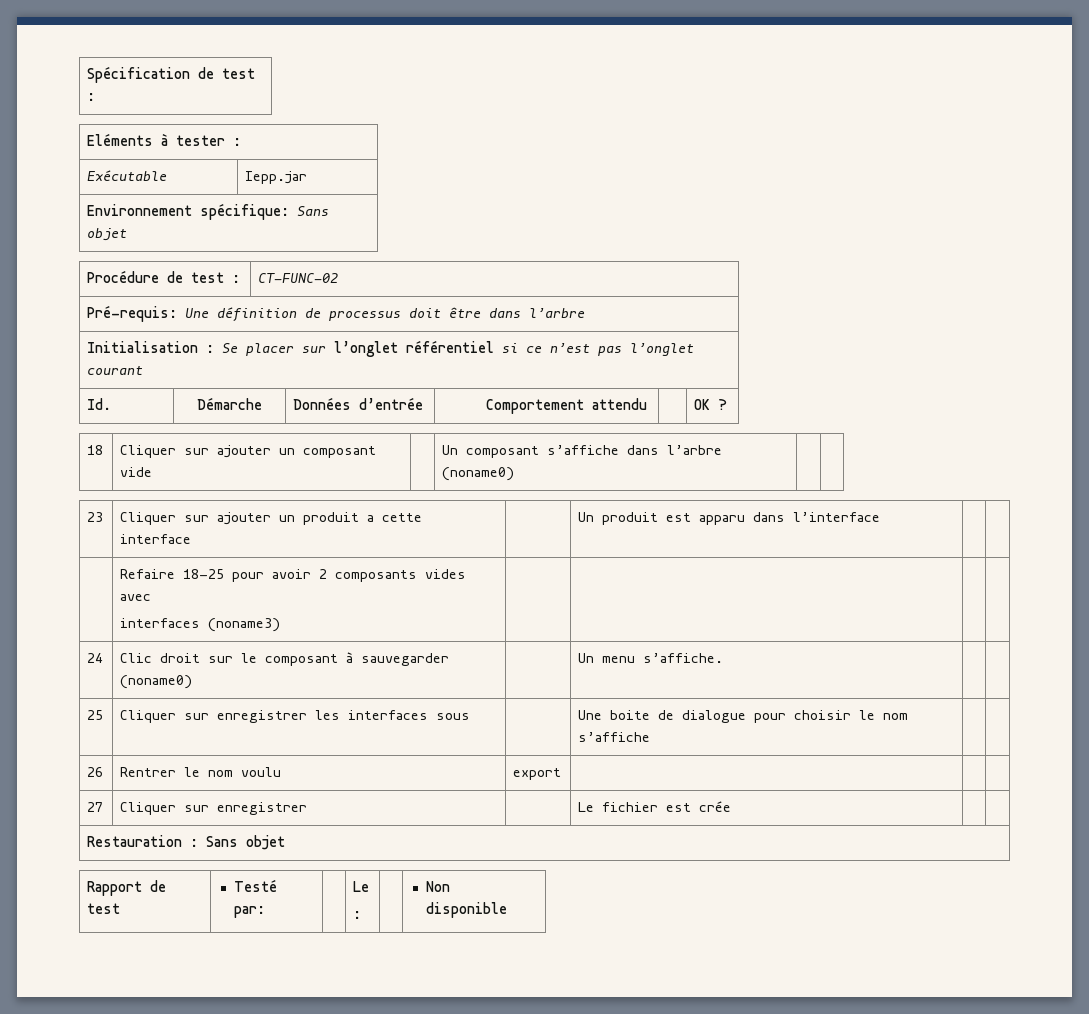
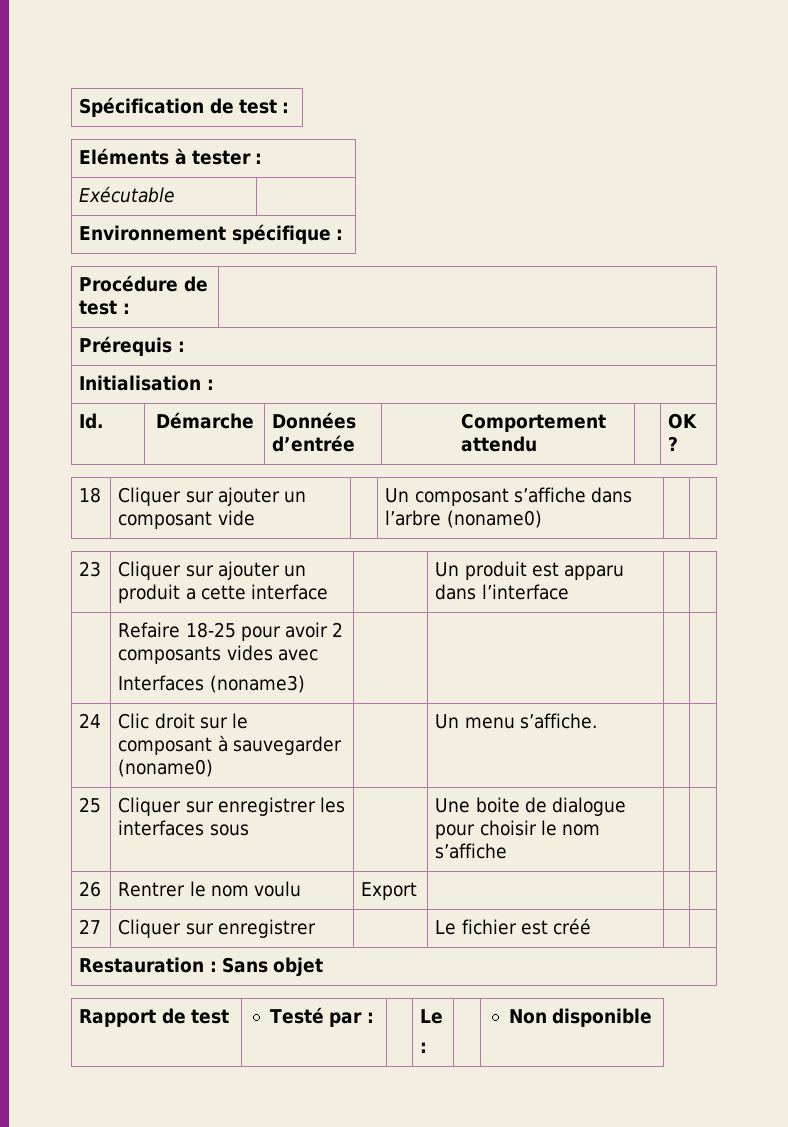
- Exécutable | Iepp.jar
+ Exécutable |
- Environnement spécifique: Sans objet
+ Environnement spécifique :
- Procédure de test : | CT-FUNC-02
- Pré-requis: Une définition de processus doit être dans l’arbre
- Initialisation : Se placer sur l’onglet référentiel si ce n’est pas l’onglet courant
+ Procédure de test : |
+ Prérequis :
+ Initialisation :
  | Refaire 18-25 pour avoir 2 composants vides avec
- interfaces (noname3) | | | |
+ Interfaces (noname3) | | | |
- 26 | Rentrer le nom voulu | export | | |
+ 26 | Rentrer le nom voulu | Export | | |
- 27 | Cliquer sur enregistrer | | Le fichier est crée | |
+ 27 | Cliquer sur enregistrer | | Le fichier est créé | |
- Rapport de test | Testé par: | | Le
+ Rapport de test | Testé par : | | Le

